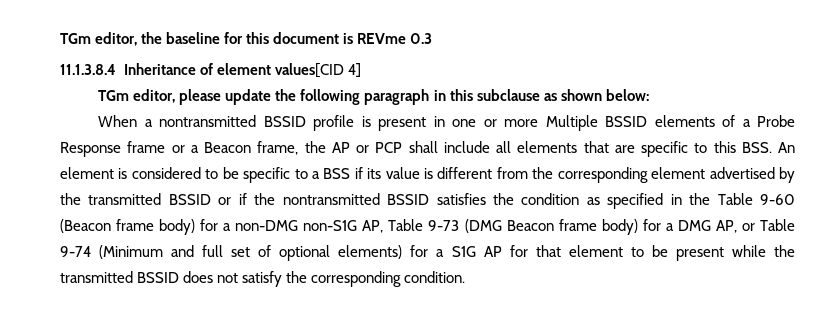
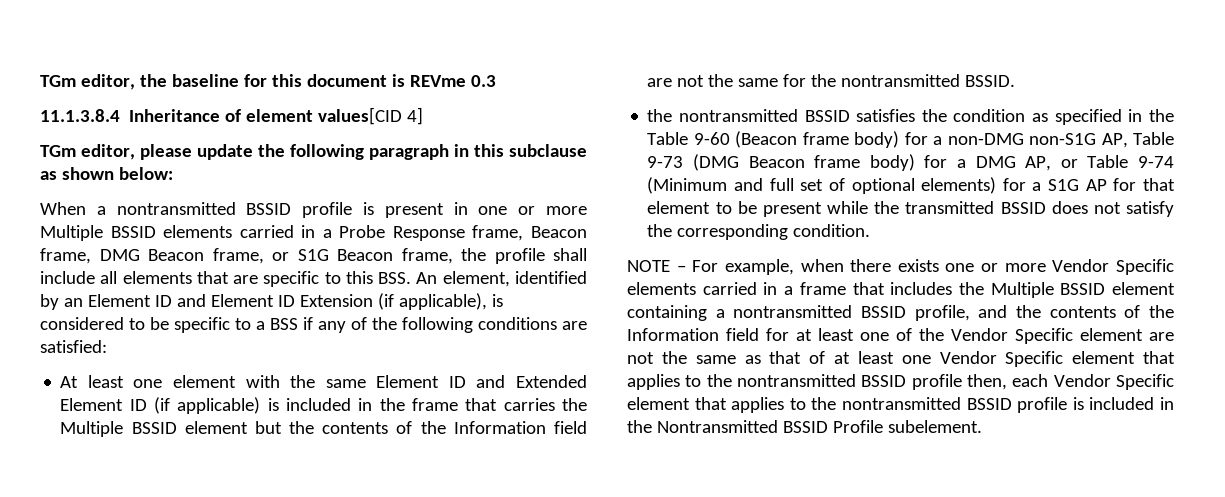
- When a nontransmitted BSSID profile is present in one or more Multiple BSSID elements of a Probe Response frame or a Beacon frame, the AP or PCP shall include all elements that are specific to this BSS. An element is considered to be specific to a BSS if its value is different from the corresponding element advertised by the transmitted BSSID or if the nontransmitted BSSID satisfies the condition as specified in the Table 9-60 (Beacon frame body) for a non-DMG non-S1G AP, Table 9-73 (DMG Beacon frame body) for a DMG AP, or Table 9-74 (Minimum and full set of optional elements) for a S1G AP for that element to be present while the transmitted BSSID does not satisfy the corresponding condition.
+ When a nontransmitted BSSID profile is present in one or more Multiple BSSID elements carried in a Probe Response frame, Beacon frame, DMG Beacon frame, or S1G Beacon frame, the profile shall include all elements that are specific to this BSS. An element, identified by an Element ID and Element ID Extension (if applicable), is considered to be specific to a BSS if any of the following conditions are satisfied:
+ At least one element with the same Element ID and Extended Element ID (if applicable) is included in the frame that carries the Multiple BSSID element but the contents of the Information field are not the same for the nontransmitted BSSID.
+ the nontransmitted BSSID satisfies the condition as specified in the Table 9-60 (Beacon frame body) for a non-DMG non-S1G AP, Table 9-73 (DMG Beacon frame body) for a DMG AP, or Table 9-74 (Minimum and full set of optional elements) for a S1G AP for that element to be present while the transmitted BSSID does not satisfy the corresponding condition.
+ NOTE – For example, when there exists one or more Vendor Specific elements carried in a frame that includes the Multiple BSSID element containing a nontransmitted BSSID profile, and the contents of the Information field for at least one of the Vendor Specific element are not the same as that of at least one Vendor Specific element that applies to the nontransmitted BSSID profile then, each Vendor Specific element that applies to the nontransmitted BSSID profile is included in the Nontransmitted BSSID Profile subelement.

